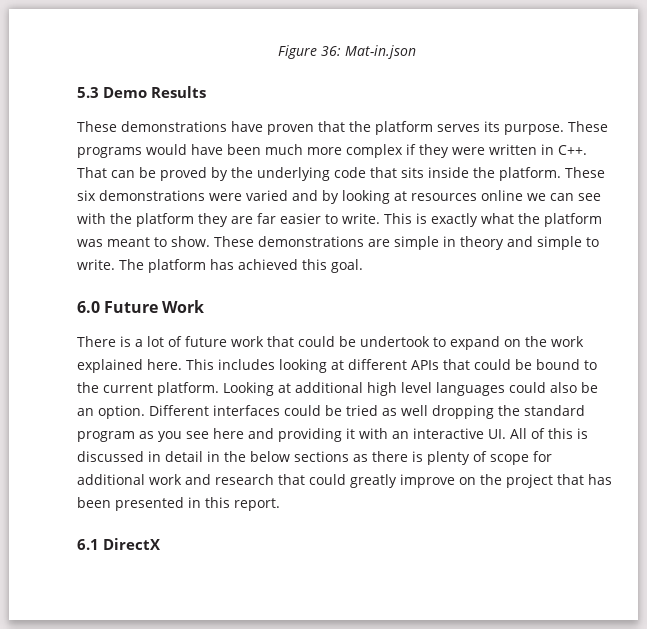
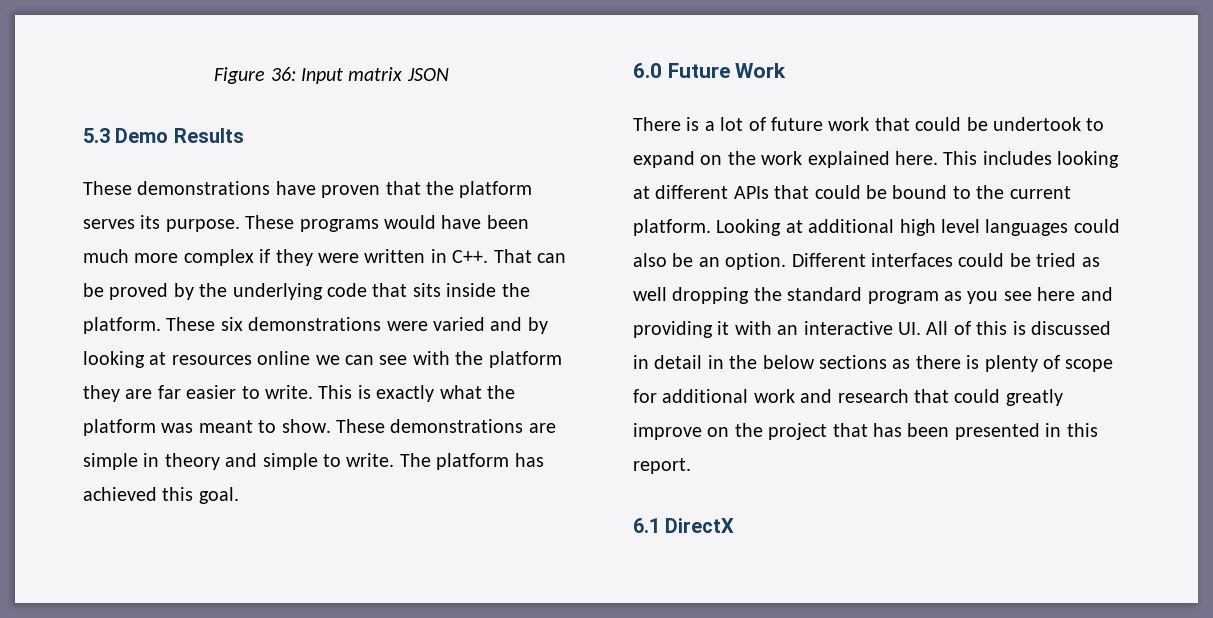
- Figure 36: Mat-in.json
+ Figure 36: Input matrix JSON

